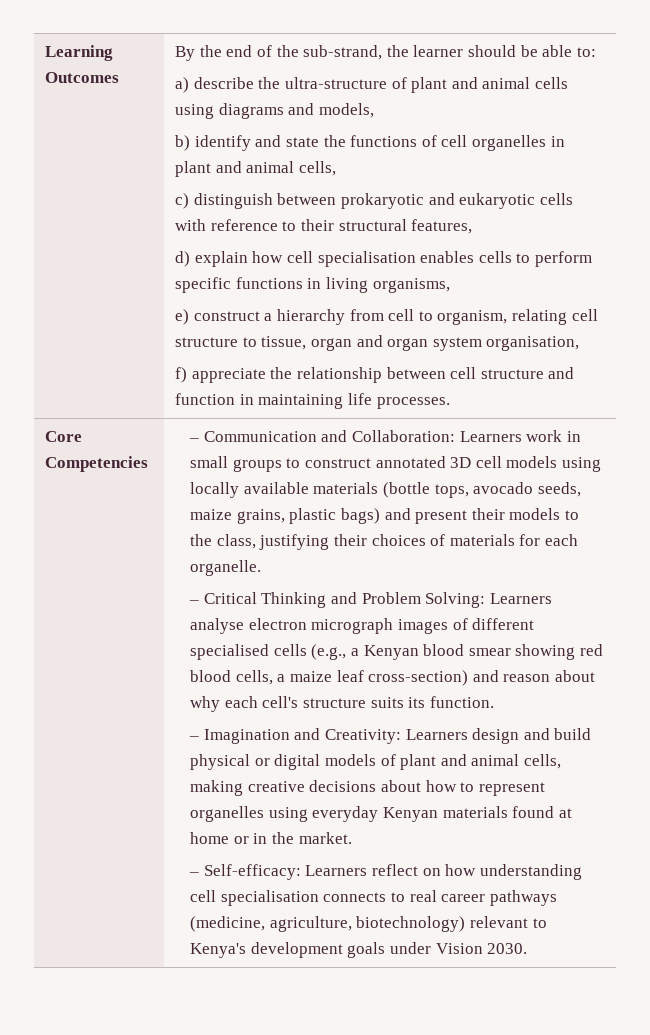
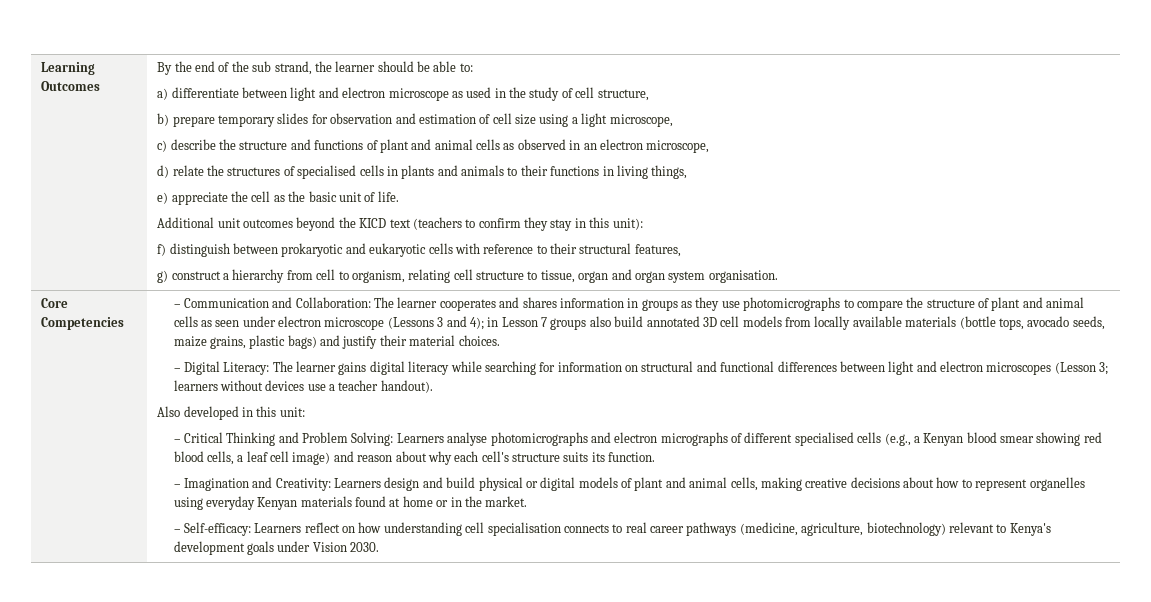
- By the end of the sub-strand, the learner should be able to:
+ By the end of the sub strand, the learner should be able to:
- a) describe the ultra-structure of plant and animal cells using diagrams and models,
- b) identify and state the functions of cell organelles in plant and animal cells,
- c) distinguish between prokaryotic and eukaryotic cells with reference to their structural features,
+ a) differentiate between light and electron microscope as used in the study of cell structure,
+ b) prepare temporary slides for observation and estimation of cell size using a light microscope,
+ c) describe the structure and functions of plant and animal cells as observed in an electron microscope,
+ d) relate the structures of specialised cells in plants and animals to their functions in living things,
+ e) appreciate the cell as the basic unit of life.
+ Additional unit outcomes beyond the KICD text (teachers to confirm they stay in this unit):
+ f) distinguish between prokaryotic and eukaryotic cells with reference to their structural features,
- d) explain how cell specialisation enables cells to perform specific functions in living organisms,
- e) construct a hierarchy from cell to organism, relating cell structure to tissue, organ and organ system organisation,
- f) appreciate the relationship between cell structure and function in maintaining life processes.
+ g) construct a hierarchy from cell to organism, relating cell structure to tissue, organ and organ system organisation.
- – Communication and Collaboration: Learners work in small groups to construct annotated 3D cell models using locally available materials (bottle tops, avocado seeds, maize grains, plastic bags) and present their models to the class, justifying their choices of materials for each organelle.
+ – Communication and Collaboration: The learner cooperates and shares information in groups as they use photomicrographs to compare the structure of plant and animal cells as seen under electron microscope (Lessons 3 and 4); in Lesson 7 groups also build annotated 3D cell models from locally available materials (bottle tops, avocado seeds, maize grains, plastic bags) and justify their material choices.
+ – Digital Literacy: The learner gains digital literacy while searching for information on structural and functional differences between light and electron microscopes (Lesson 3; learners without devices use a teacher handout).
+ Also developed in this unit:
- – Critical Thinking and Problem Solving: Learners analyse electron micrograph images of different specialised cells (e.g., a Kenyan blood smear showing red blood cells, a maize leaf cross-section) and reason about why each cell's structure suits its function.
+ – Critical Thinking and Problem Solving: Learners analyse photomicrographs and electron micrographs of different specialised cells (e.g., a Kenyan blood smear showing red blood cells, a leaf cell image) and reason about why each cell's structure suits its function.

